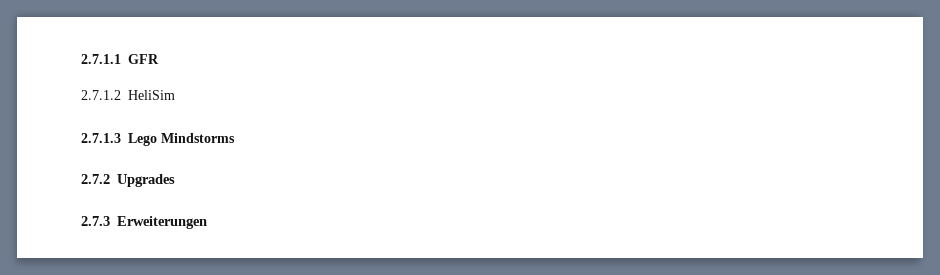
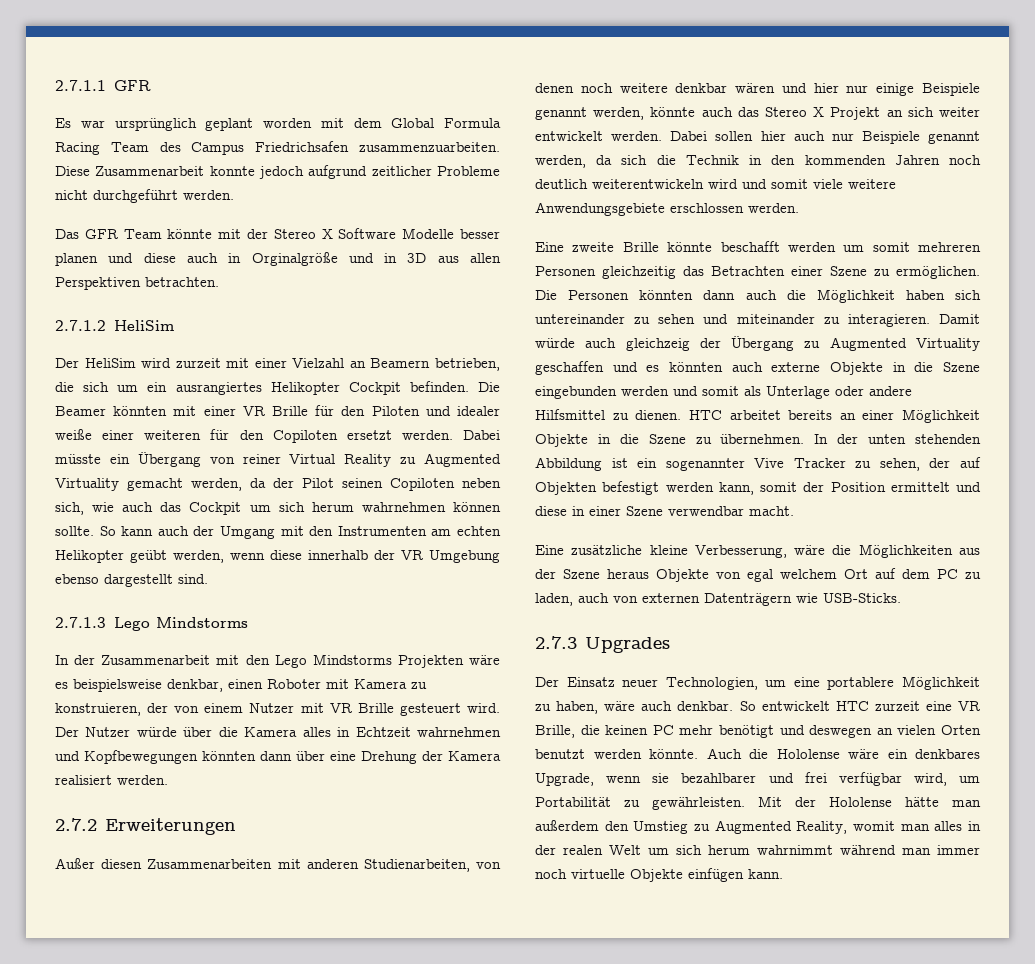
+ Es war ursprünglich geplant worden mit dem Global Formula Racing Team des Campus Friedrichsafen zusammenzuarbeiten. Diese Zusammenarbeit konnte jedoch aufgrund zeitlicher Probleme nicht durchgeführt werden.
+ Das GFR Team könnte mit der Stereo X Software Modelle besser planen und diese auch in Orginalgröße und in 3D aus allen Perspektiven betrachten.
  2.7.1.2 HeliSim
+ Der HeliSim wird zurzeit mit einer Vielzahl an Beamern betrieben, die sich um ein ausrangiertes Helikopter Cockpit befinden. Die Beamer könnten mit einer VR Brille für den Piloten und idealer weiße einer weiteren für den Copiloten ersetzt werden. Dabei müsste ein Übergang von reiner Virtual Reality zu Augmented Virtuality gemacht werden, da der Pilot seinen Copiloten neben sich, wie auch das Cockpit um sich herum wahrnehmen können sollte. So kann auch der Umgang mit den Instrumenten am echten Helikopter geübt werden, wenn diese innerhalb der VR Umgebung ebenso dargestellt sind.
  2.7.1.3 Lego Mindstorms
- 2.7.2 Upgrades
- 2.7.3 Erweiterungen
+ In der Zusammenarbeit mit den Lego Mindstorms Projekten wäre es beispielsweise denkbar, einen Roboter mit Kamera zu konstruieren, der von einem Nutzer mit VR Brille gesteuert wird. Der Nutzer würde über die Kamera alles in Echtzeit wahrnehmen und Kopfbewegungen könnten dann über eine Drehung der Kamera realisiert werden.
+ 2.7.2 Erweiterungen
+ Außer diesen Zusammenarbeiten mit anderen Studienarbeiten, von denen noch weitere denkbar wären und hier nur einige Beispiele genannt werden, könnte auch das Stereo X Projekt an sich weiter entwickelt werden. Dabei sollen hier auch nur Beispiele genannt werden, da sich die Technik in den kommenden Jahren noch deutlich weiterentwickeln wird und somit viele weitere Anwendungsgebiete erschlossen werden.
+ Eine zweite Brille könnte beschafft werden um somit mehreren Personen gleichzeitig das Betrachten einer Szene zu ermöglichen. Die Personen könnten dann auch die Möglichkeit haben sich untereinander zu sehen und miteinander zu interagieren. Damit würde auch gleichzeig der Übergang zu Augmented Virtuality geschaffen und es könnten auch externe Objekte in die Szene eingebunden werden und somit als Unterlage oder andere Hilfsmittel zu dienen. HTC arbeitet bereits an einer Möglichkeit Objekte in die Szene zu übernehmen. In der unten stehenden Abbildung ist ein sogenannter Vive Tracker zu sehen, der auf Objekten befestigt werden kann, somit der Position ermittelt und diese in einer Szene verwendbar macht.
+ Eine zusätzliche kleine Verbesserung, wäre die Möglichkeiten aus der Szene heraus Objekte von egal welchem Ort auf dem PC zu laden, auch von externen Datenträgern wie USB-Sticks.
+ 2.7.3 Upgrades
+ Der Einsatz neuer Technologien, um eine portablere Möglichkeit zu haben, wäre auch denkbar. So entwickelt HTC zurzeit eine VR Brille, die keinen PC mehr benötigt und deswegen an vielen Orten benutzt werden könnte. Auch die Hololense wäre ein denkbares Upgrade, wenn sie bezahlbarer und frei verfügbar wird, um Portabilität zu gewährleisten. Mit der Hololense hätte man außerdem den Umstieg zu Augmented Reality, womit man alles in der realen Welt um sich herum wahrnimmt während man immer noch virtuelle Objekte einfügen kann.

